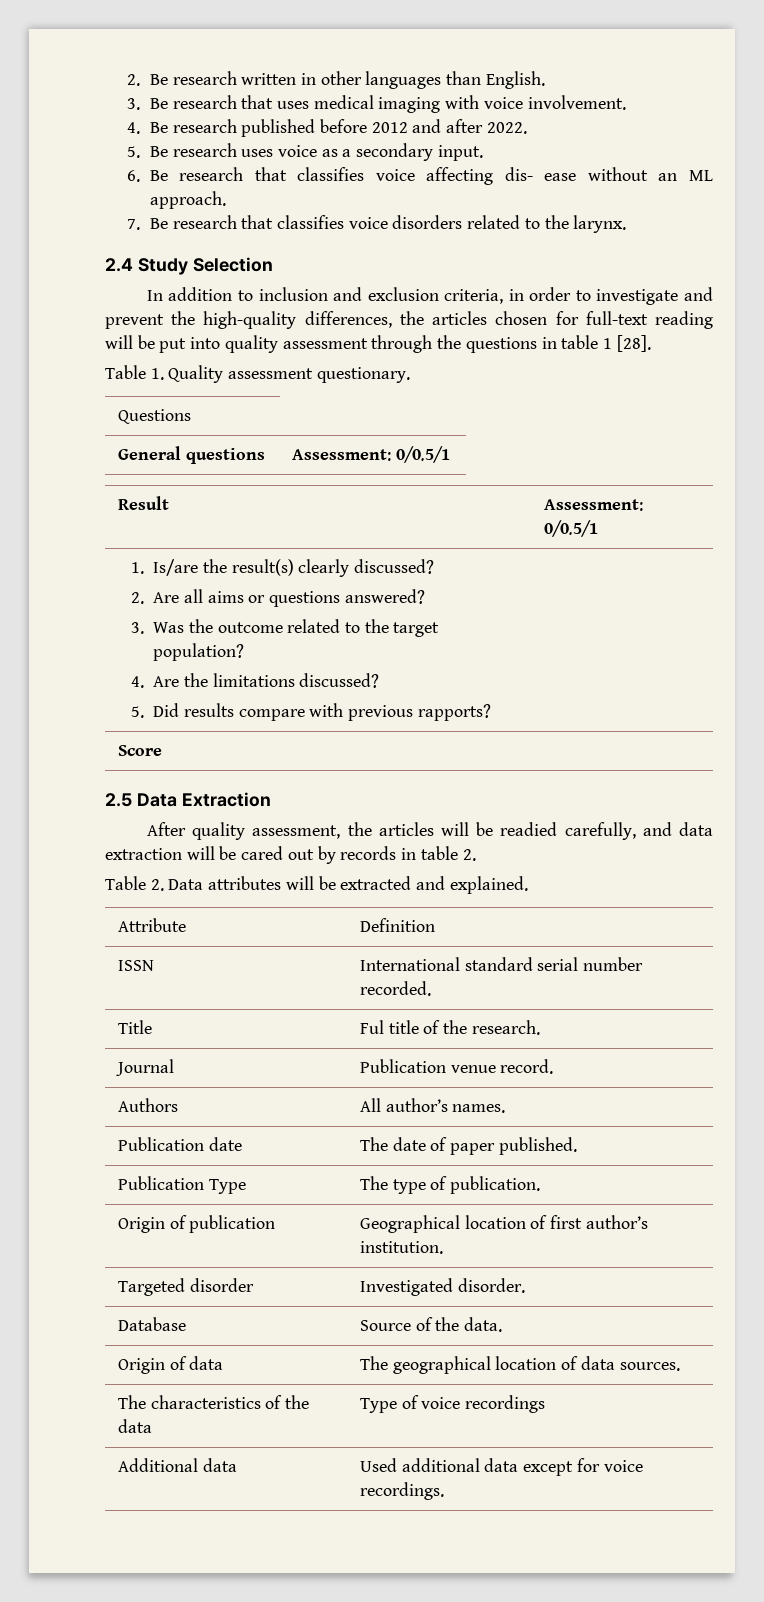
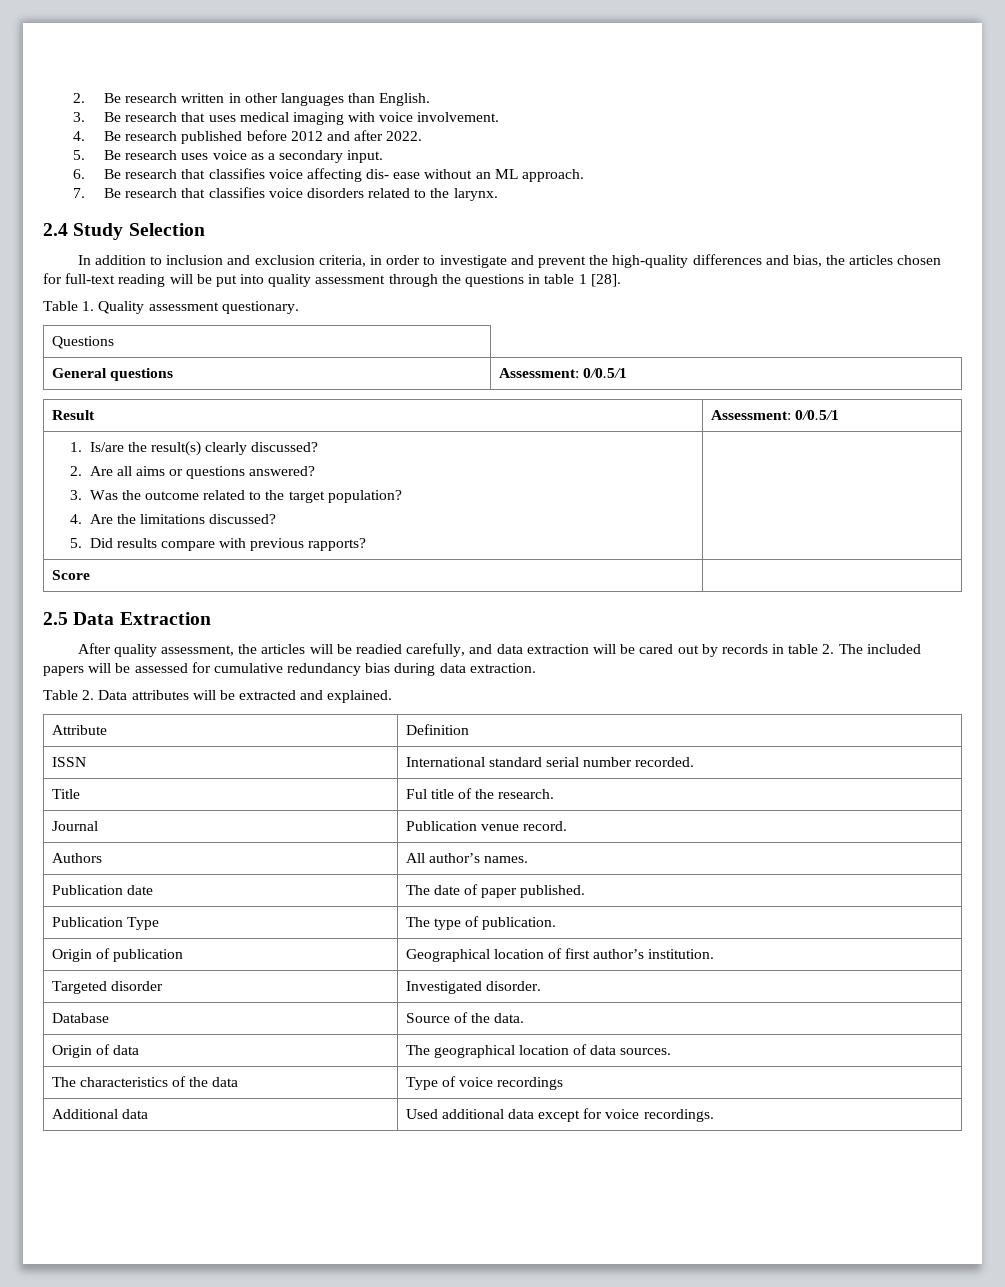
- In addition to inclusion and exclusion criteria, in order to investigate and prevent the high-quality differences, the articles chosen for full-text reading will be put into quality assessment through the questions in table 1 [28].
+ In addition to inclusion and exclusion criteria, in order to investigate and prevent the high-quality differences and bias, the articles chosen for full-text reading will be put into quality assessment through the questions in table 1 [28].
- After quality assessment, the articles will be readied carefully, and data extraction will be cared out by records in table 2.
+ After quality assessment, the articles will be readied carefully, and data extraction will be cared out by records in table 2. The included papers will be assessed for cumulative redundancy bias during data extraction.

